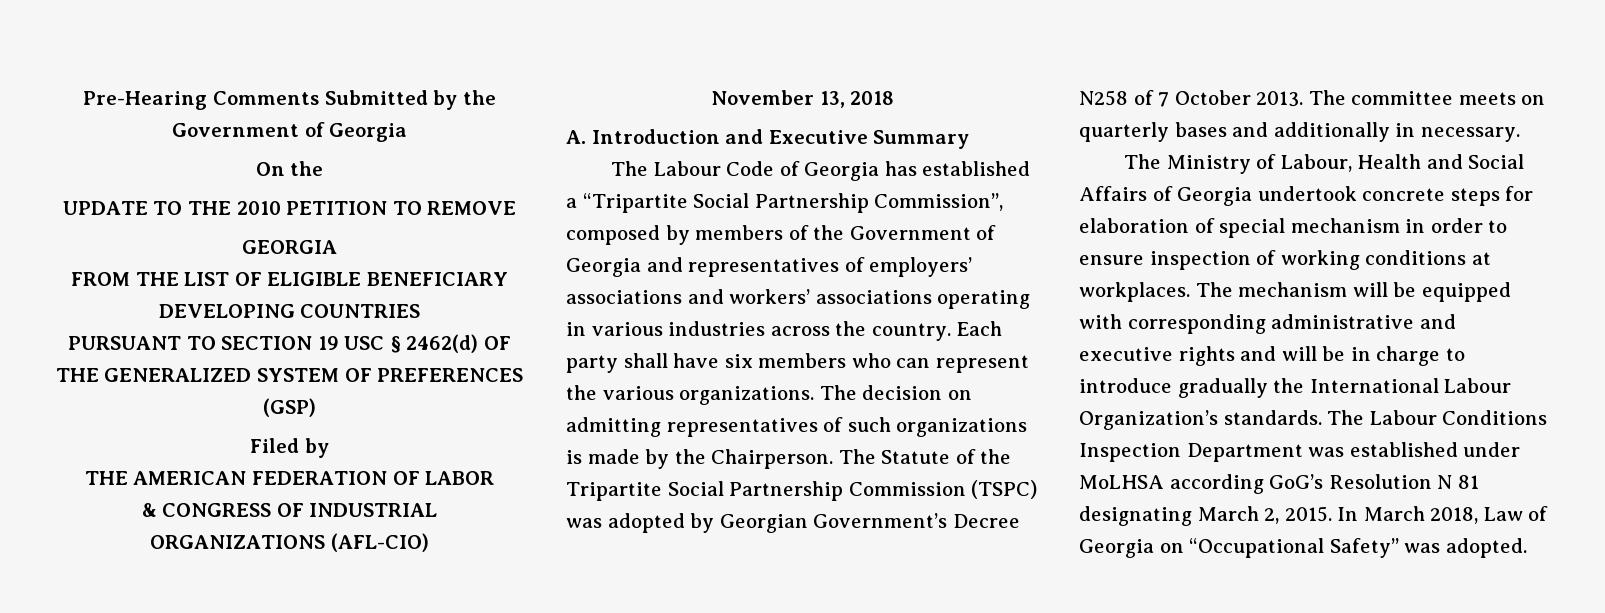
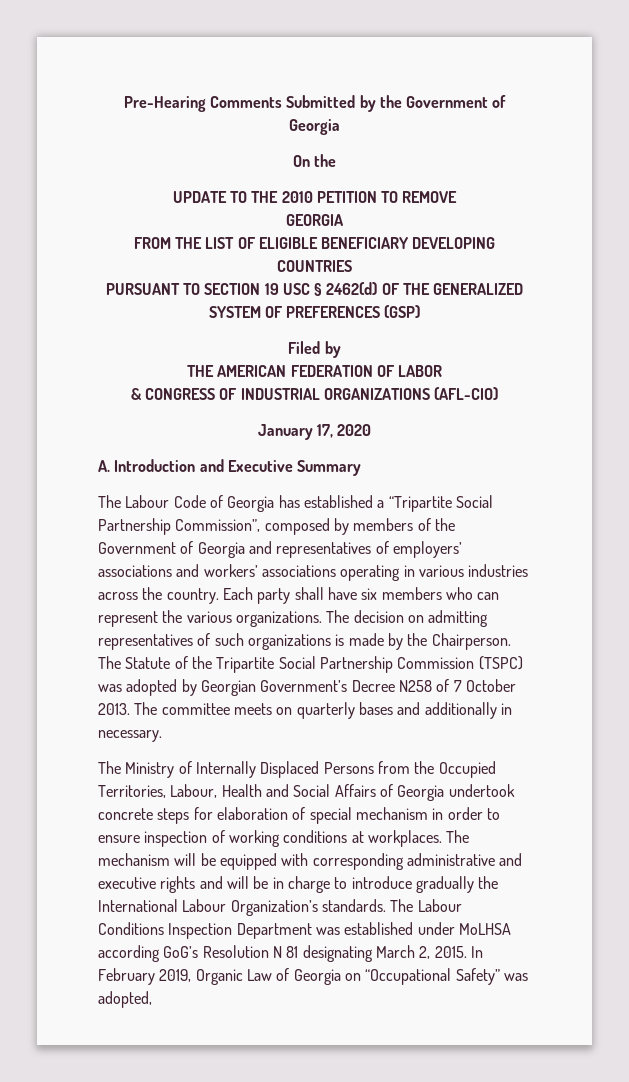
- November 13, 2018
+ January 17, 2020
- The Ministry of Labour, Health and Social Affairs of Georgia undertook concrete steps for elaboration of special mechanism in order to ensure inspection of working conditions at workplaces.
+ The Ministry of Internally Displaced Persons from the Occupied Territories, Labour, Health and Social Affairs of Georgia undertook concrete steps for elaboration of special mechanism in order to ensure inspection of working conditions at workplaces.
- In March 2018, Law of Georgia on “Occupational Safety” was adopted.
+ In February 2019, Organic Law of Georgia on “Occupational Safety” was adopted,

